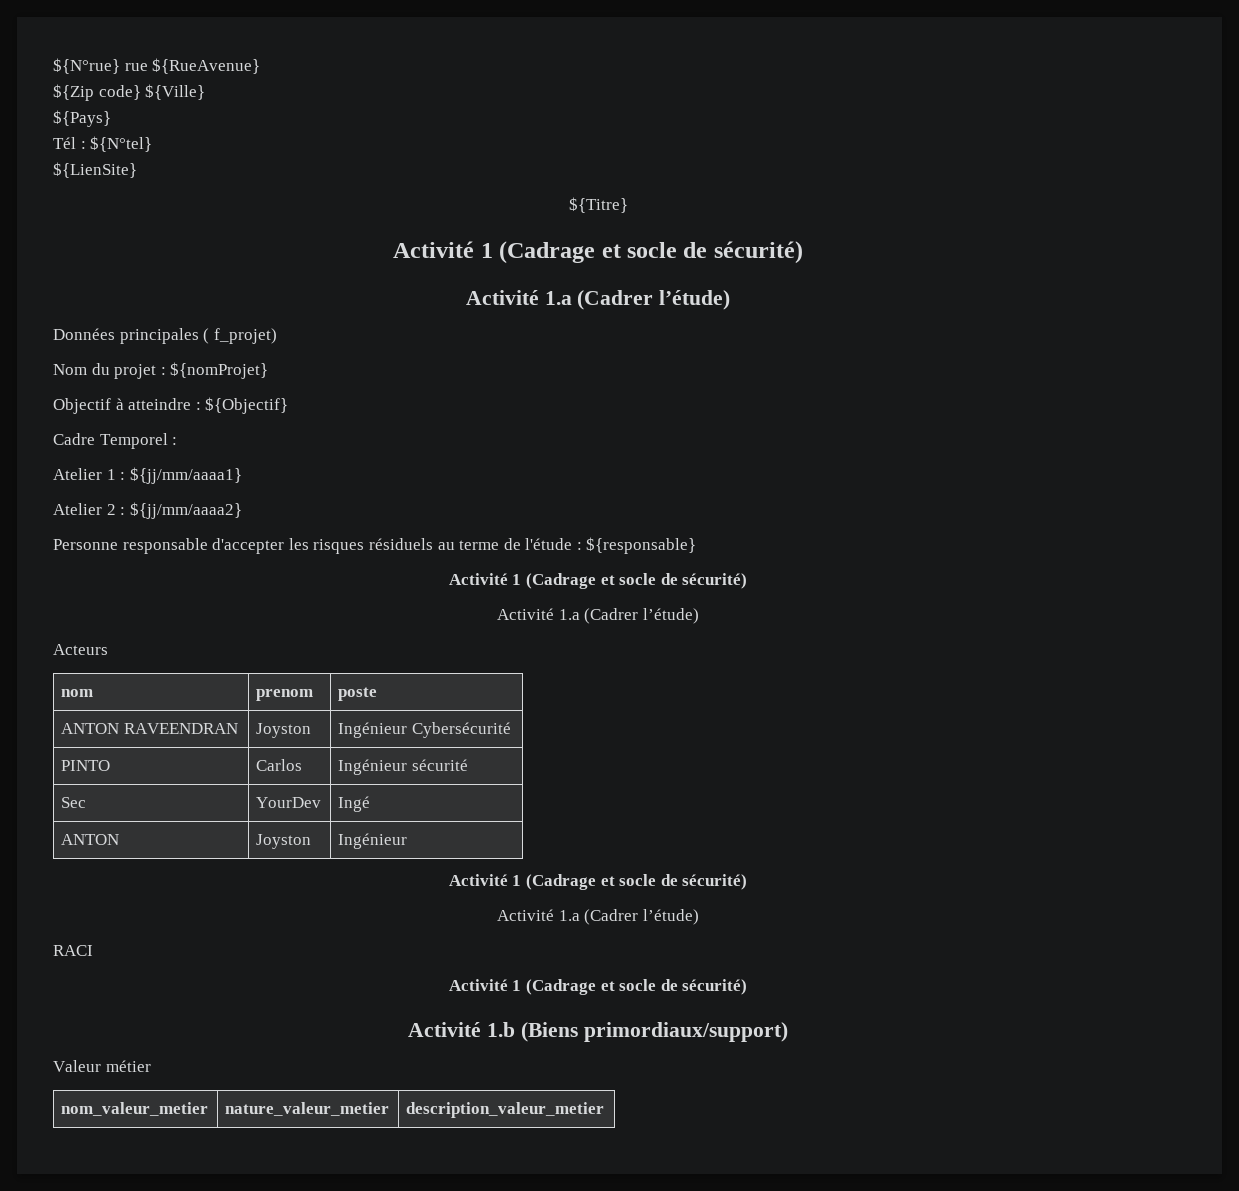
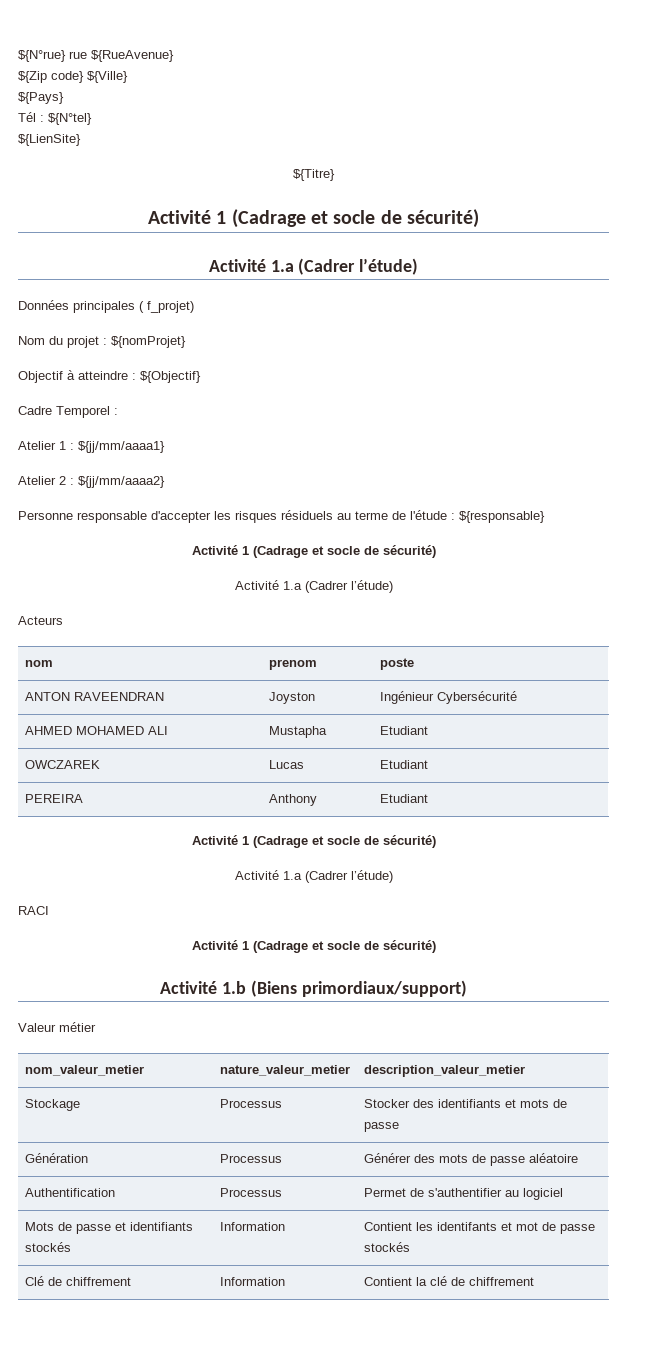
- PINTO | Carlos | Ingénieur sécurité
- Sec | YourDev | Ingé
- ANTON | Joyston | Ingénieur
+ AHMED MOHAMED ALI | Mustapha | Etudiant
+ OWCZAREK | Lucas | Etudiant
+ PEREIRA | Anthony | Etudiant
+ Stockage | Processus | Stocker des identifiants et mots de passe
+ Génération | Processus | Générer des mots de passe aléatoire
+ Authentification | Processus | Permet de s'authentifier au logiciel
+ Mots de passe et identifiants stockés | Information | Contient les identifants et mot de passe stockés
+ Clé de chiffrement | Information | Contient la clé de chiffrement

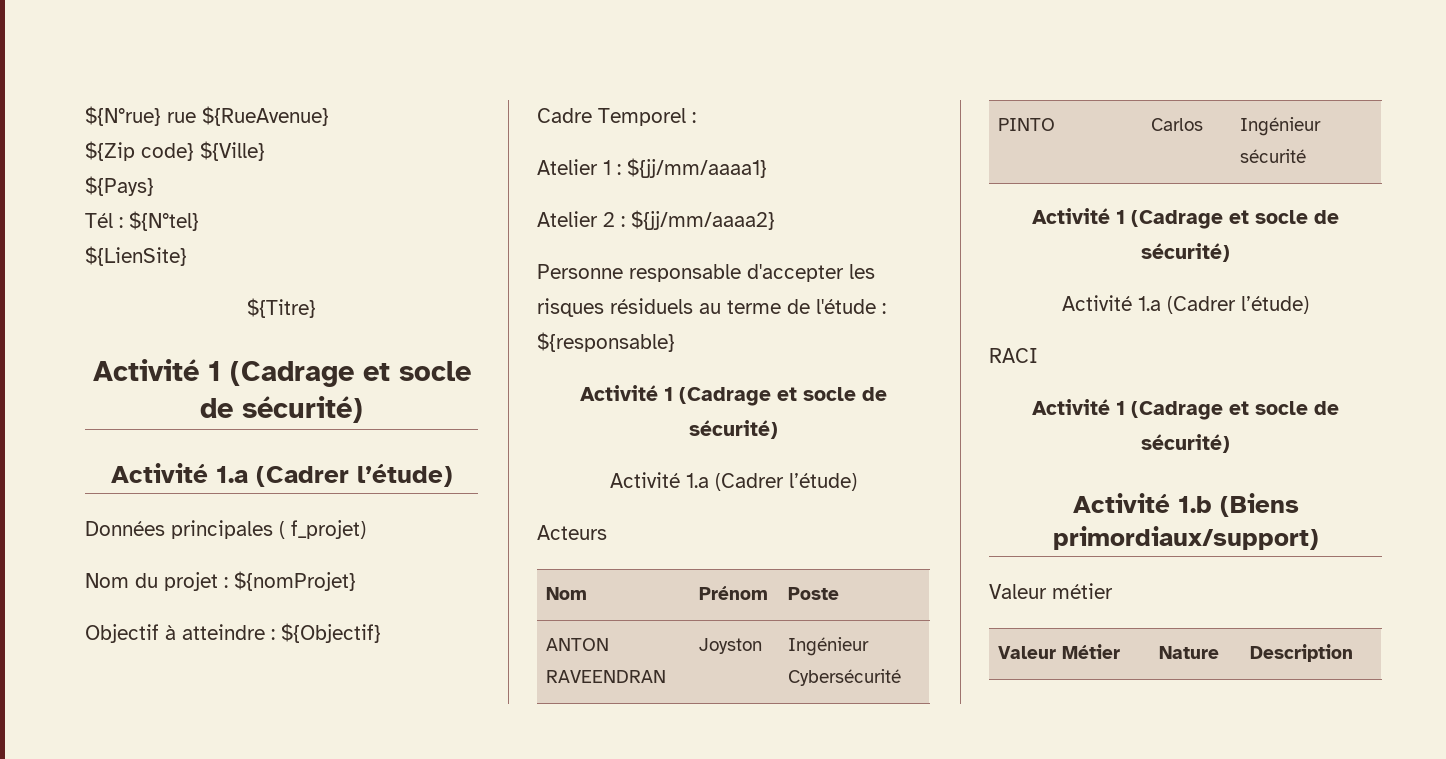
- nom | prenom | poste
+ Nom | Prénom | Poste
- AHMED MOHAMED ALI | Mustapha | Etudiant
- OWCZAREK | Lucas | Etudiant
- PEREIRA | Anthony | Etudiant
+ PINTO | Carlos | Ingénieur sécurité
- nom_valeur_metier | nature_valeur_metier | description_valeur_metier
- Stockage | Processus | Stocker des identifiants et mots de passe
- Génération | Processus | Générer des mots de passe aléatoire
- Authentification | Processus | Permet de s'authentifier au logiciel
- Mots de passe et identifiants stockés | Information | Contient les identifants et mot de passe stockés
- Clé de chiffrement | Information | Contient la clé de chiffrement
+ Valeur Métier | Nature | Description

